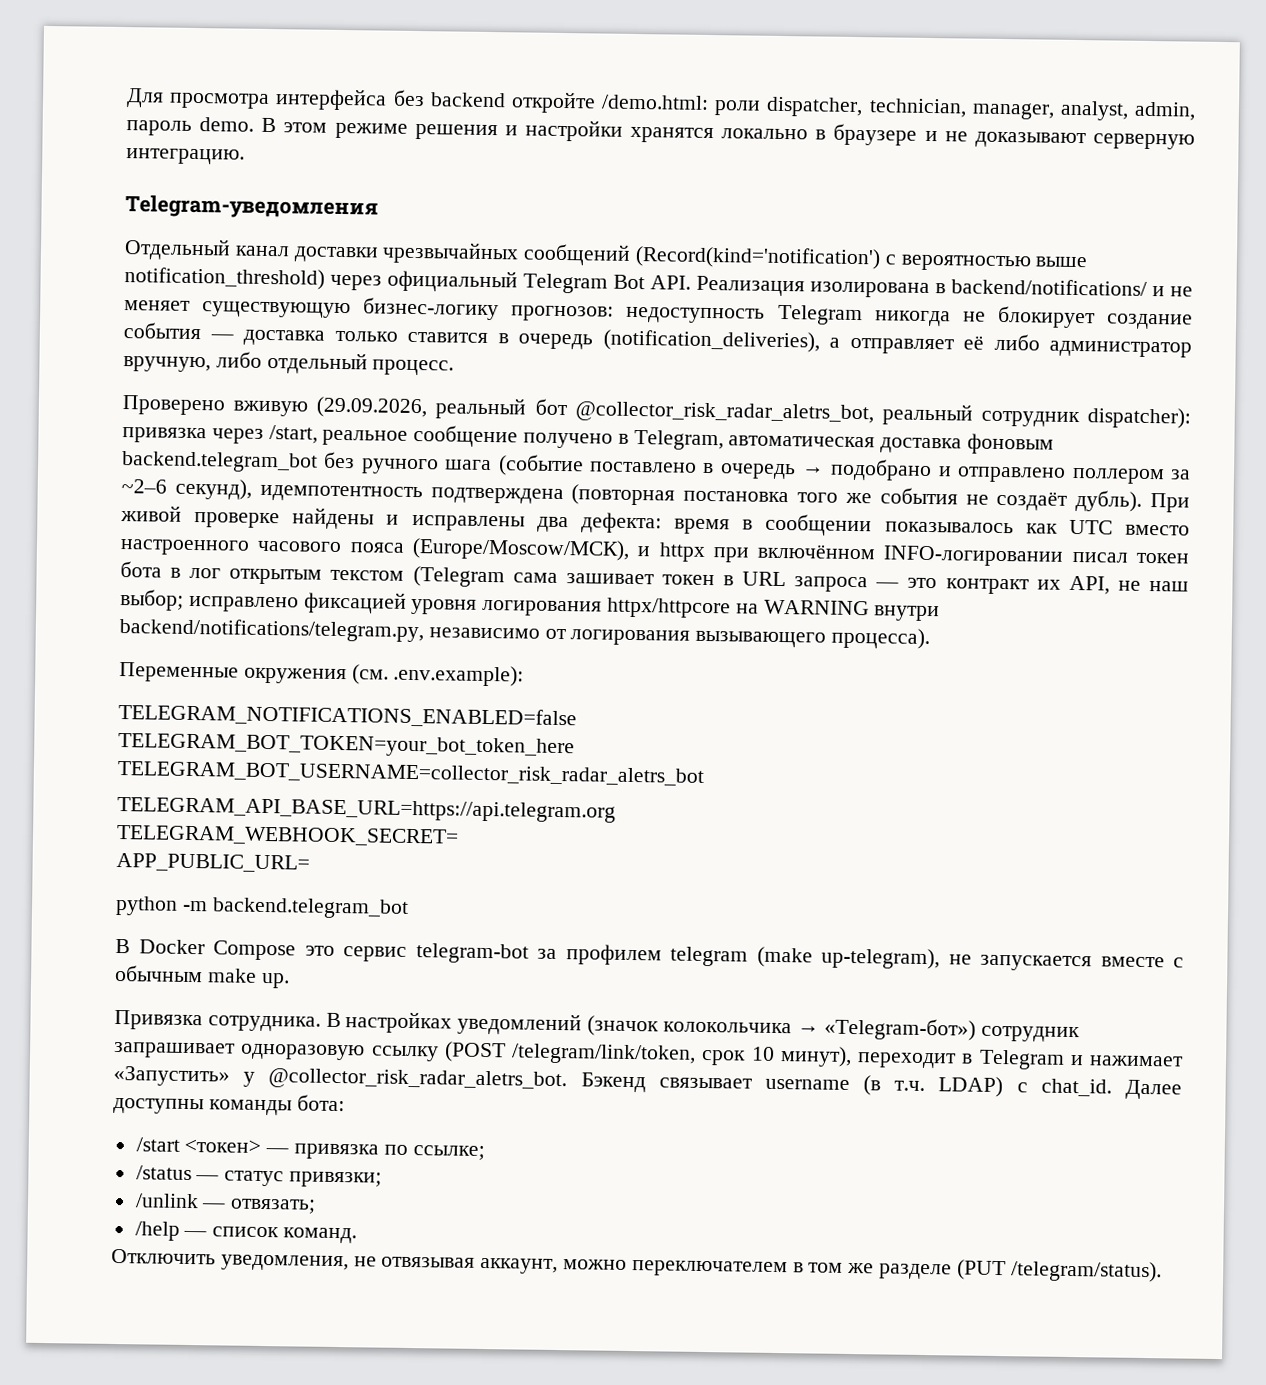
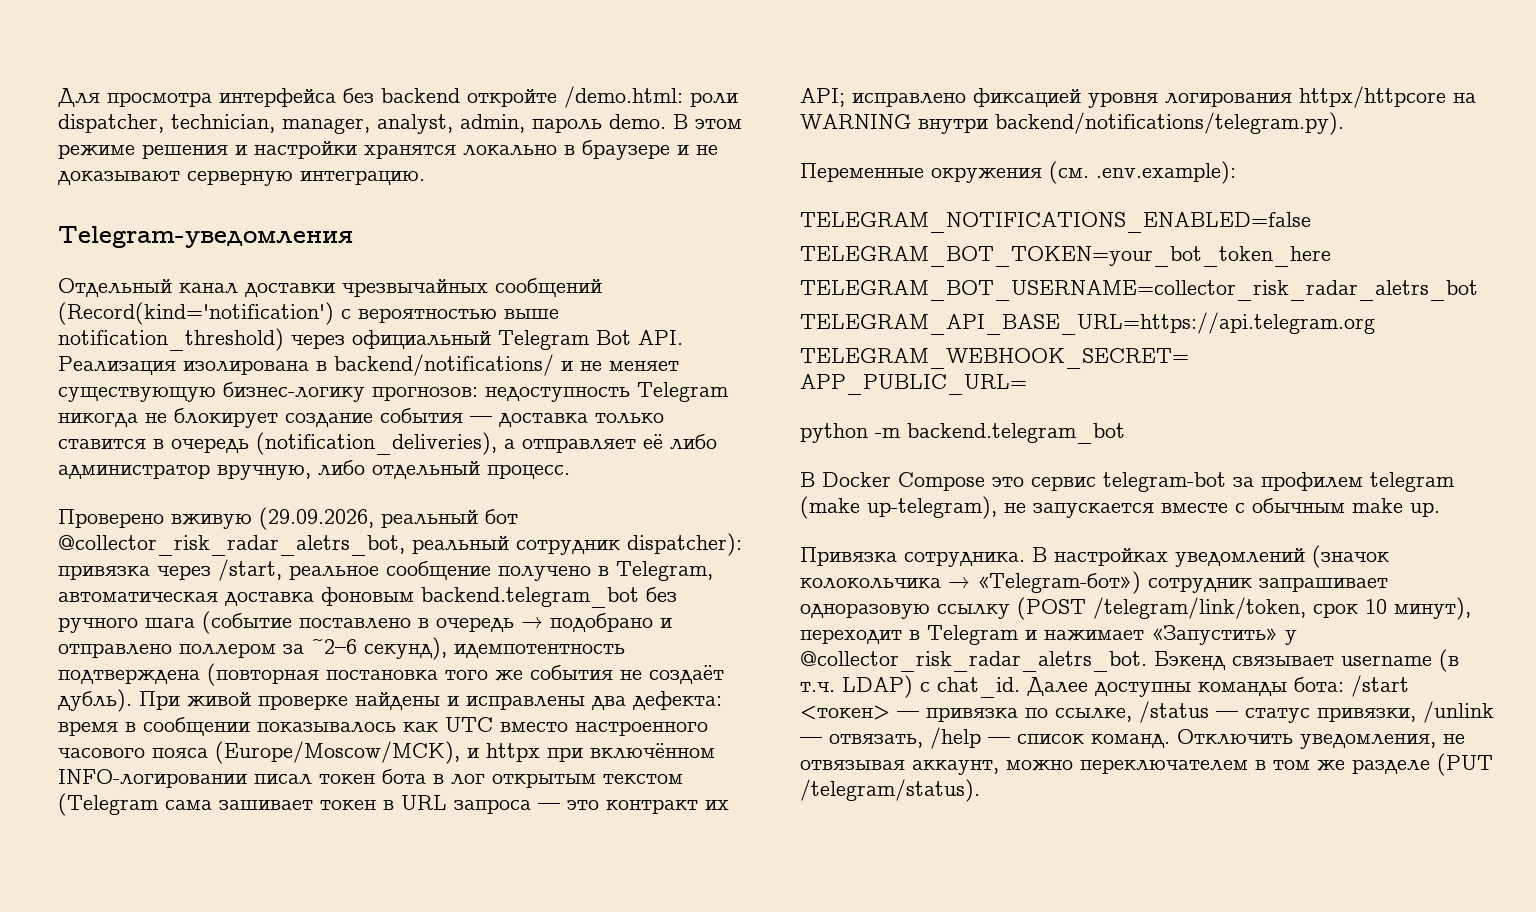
- При живой проверке найдены и исправлены два дефекта: время в сообщении показывалось как UTC вместо настроенного часового пояса (Europe/Moscow/МСК), и httpx при включённом INFO-логировании писал токен бота в лог открытым текстом (Telegram сама зашивает токен в URL запроса — это контракт их API, не наш выбор; исправлено фиксацией уровня логирования httpx/httpcore на WARNING внутри backend/notifications/telegram.py, независимо от логирования вызывающего процесса).
+ При живой проверке найдены и исправлены два дефекта: время в сообщении показывалось как UTC вместо настроенного часового пояса (Europe/Moscow/МСК), и httpx при включённом INFO-логировании писал токен бота в лог открытым текстом (Telegram сама зашивает токен в URL запроса — это контракт их API; исправлено фиксацией уровня логирования httpx/httpcore на WARNING внутри backend/notifications/telegram.py).
- Далее доступны команды бота:
- /start <токен> — привязка по ссылке;
- /status — статус привязки;
- /unlink — отвязать;
- /help — список команд.
- Отключить уведомления, не отвязывая аккаунт, можно переключателем в том же разделе (PUT /telegram/status).
+ Далее доступны команды бота: /start <токен> — привязка по ссылке, /status — статус привязки, /unlink — отвязать, /help — список команд. Отключить уведомления, не отвязывая аккаунт, можно переключателем в том же разделе (PUT /telegram/status).

